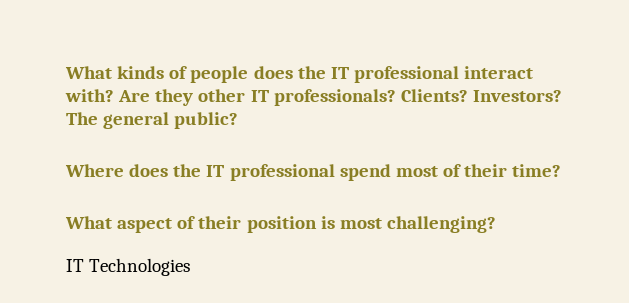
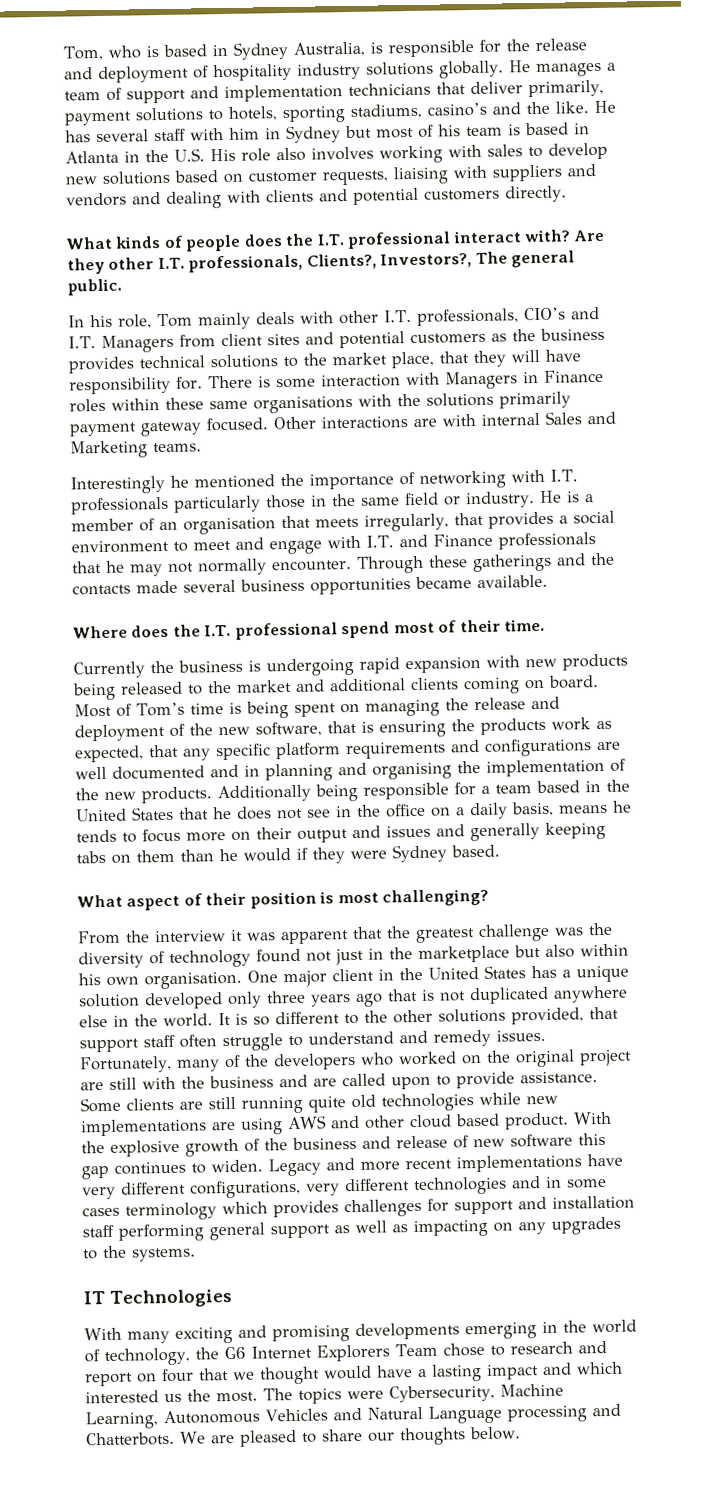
+ Tom, who is based in Sydney Australia, is responsible for the release and deployment of hospitality industry solutions globally. He manages a team of support and implementation technicians that deliver primarily, payment solutions to hotels, sporting stadiums, casino’s and the like. He has several staff with him in Sydney but most of his team is based in Atlanta in the U.S. His role also involves working with sales to develop new solutions based on customer requests, liaising with suppliers and vendors and dealing with clients and potential customers directly.
- What kinds of people does the IT professional interact with?
+ What kinds of people does the I.T. professional interact with?
- Are they other IT professionals? Clients? Investors? The general public?
+ Are they other I.T. professionals, Clients?, Investors?, The general public.
+ In his role, Tom mainly deals with other I.T. professionals, CIO’s and I.T. Managers from client sites and potential customers as the business provides technical solutions to the market place, that they will have responsibility for. There is some interaction with Managers in Finance roles within these same organisations with the solutions primarily payment gateway focused. Other interactions are with internal Sales and Marketing teams.
+ Interestingly he mentioned the importance of networking with I.T. professionals particularly those in the same field or industry. He is a member of an organisation that meets irregularly, that provides a social environment to meet and engage with I.T. and Finance professionals that he may not normally encounter. Through these gatherings and the contacts made several business opportunities became available.
- Where does the IT professional spend most of their time?
+ Where does the I.T. professional spend most of their time.
+ Currently the business is undergoing rapid expansion with new products being released to the market and additional clients coming on board. Most of Tom’s time is being spent on managing the release and deployment of the new software, that is ensuring the products work as expected, that any specific platform requirements and configurations are well documented and in planning and organising the implementation of the new products. Additionally being responsible for a team based in the United States that he does not see in the office on a daily basis, means he tends to focus more on their output and issues and generally keeping tabs on them than he would if they were Sydney based.
+ From the interview it was apparent that the greatest challenge was the diversity of technology found not just in the marketplace but also within his own organisation. One major client in the United States has a unique solution developed only three years ago that is not duplicated anywhere else in the world. It is so different to the other solutions provided, that support staff often struggle to understand and remedy issues. Fortunately, many of the developers who worked on the original project are still with the business and are called upon to provide assistance. Some clients are still running quite old technologies while new implementations are using AWS and other cloud based product. With the explosive growth of the business and release of new software this gap continues to widen. Legacy and more recent implementations have very different configurations, very different technologies and in some cases terminology which provides challenges for support and installation staff performing general support as well as impacting on any upgrades to the systems.
  IT Technologies
+ With many exciting and promising developments emerging in the world of technology, the G6 Internet Explorers Team chose to research and report on four that we thought would have a lasting impact and which interested us the most. The topics were Cybersecurity, Machine Learning, Autonomous Vehicles and Natural Language processing and Chatterbots. We are pleased to share our thoughts below.

